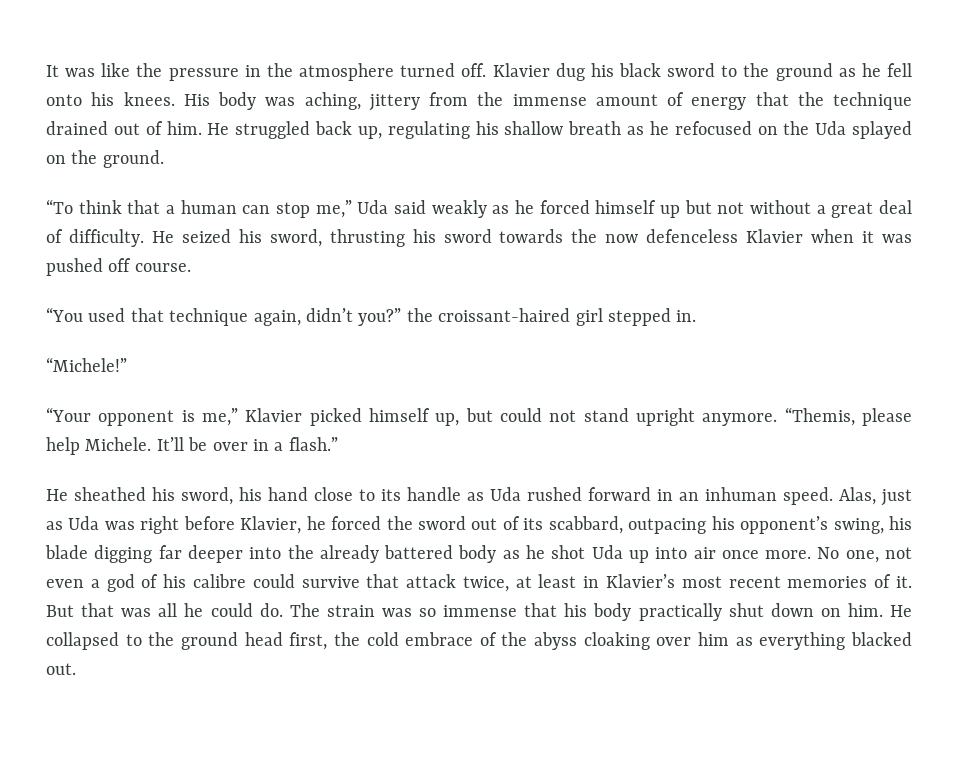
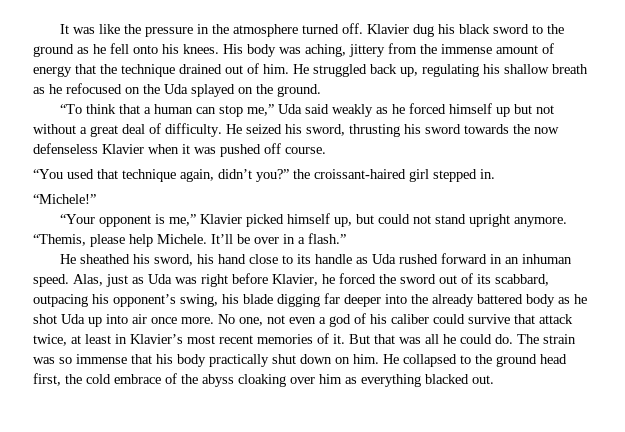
- He seized his sword, thrusting his sword towards the now defenceless Klavier when it was pushed off course.
+ He seized his sword, thrusting his sword towards the now defenseless Klavier when it was pushed off course.
- No one, not even a god of his calibre could survive that attack twice, at least in Klavier’s most recent memories of it.
+ No one, not even a god of his caliber could survive that attack twice, at least in Klavier’s most recent memories of it.

